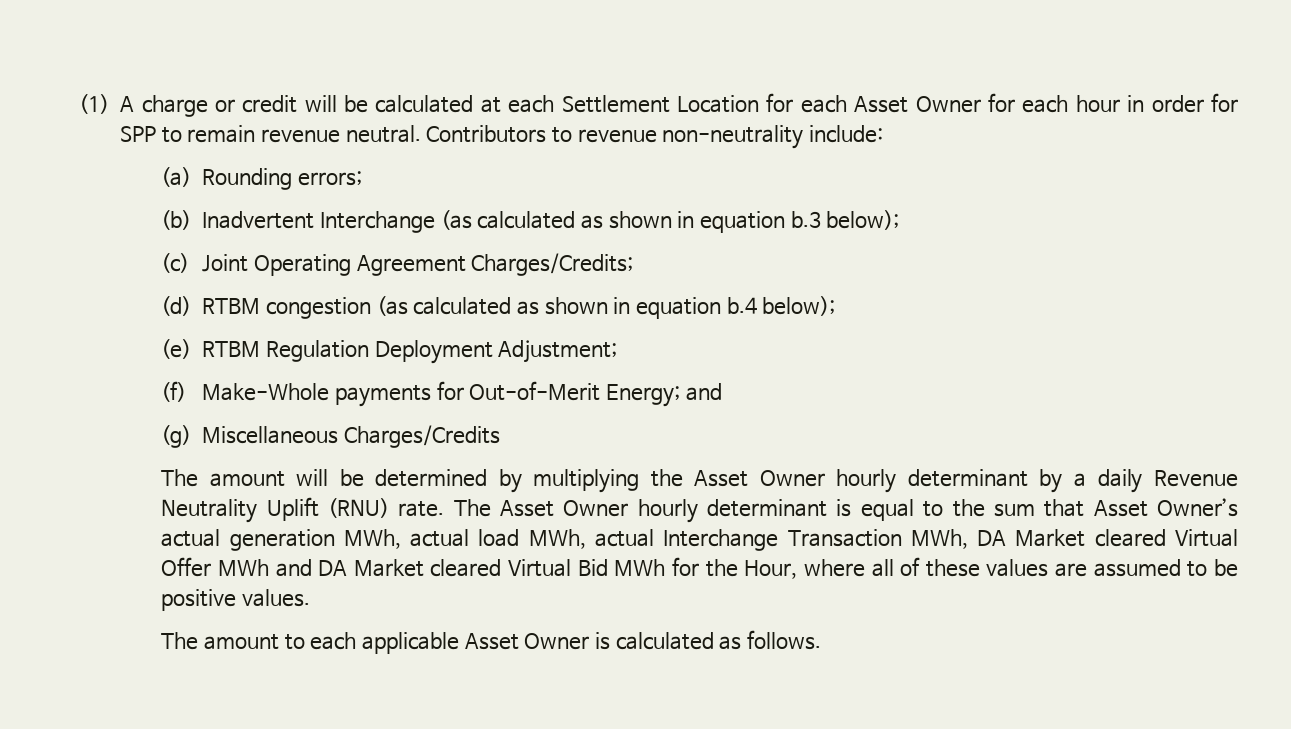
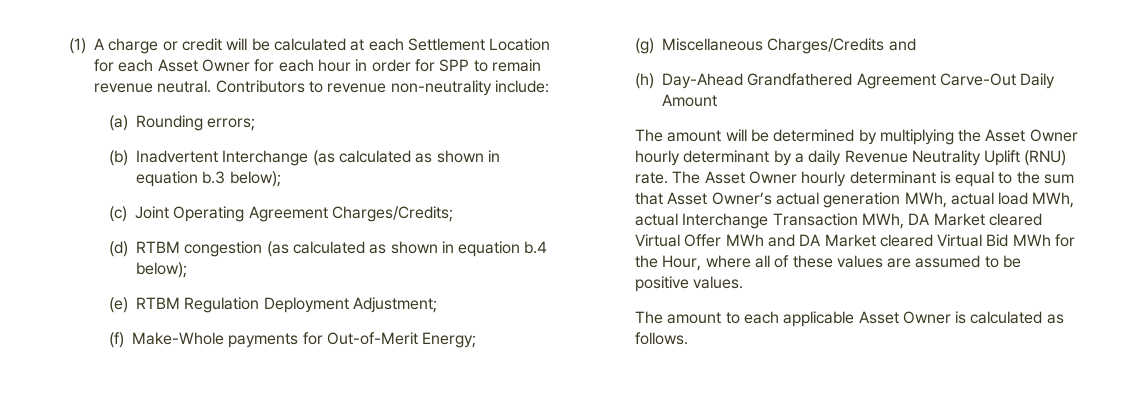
- (f) Make-Whole payments for Out-of-Merit Energy; and
+ (f) Make-Whole payments for Out-of-Merit Energy;
- (g) Miscellaneous Charges/Credits
+ (g) Miscellaneous Charges/Credits and
+ (h) Day-Ahead Grandfathered Agreement Carve-Out Daily Amount

